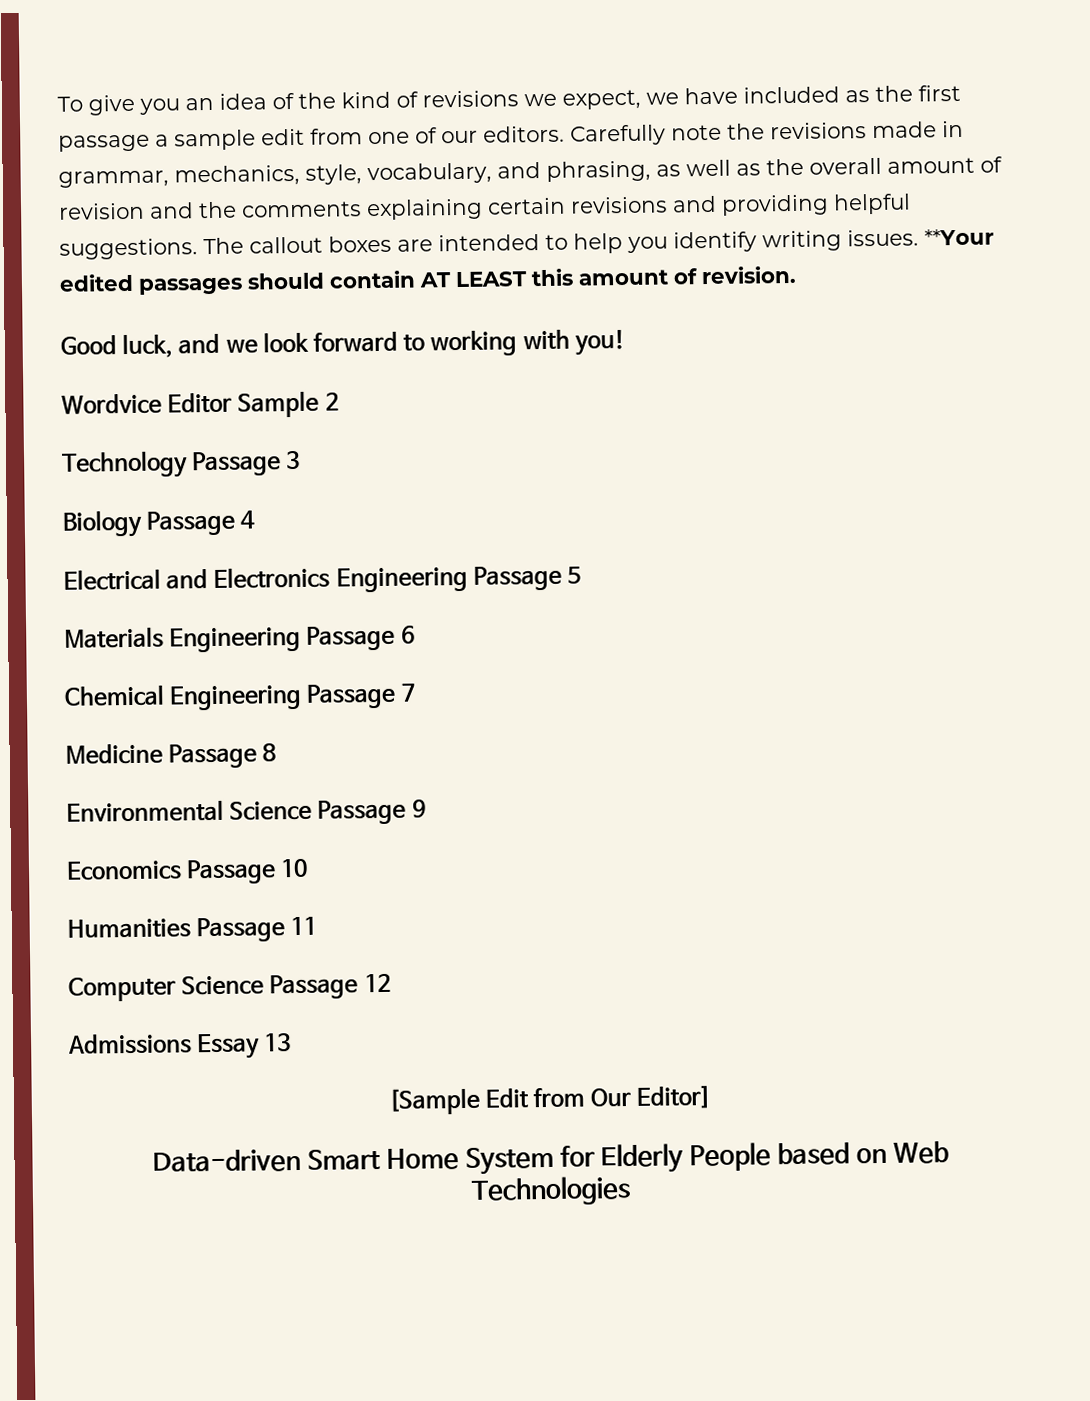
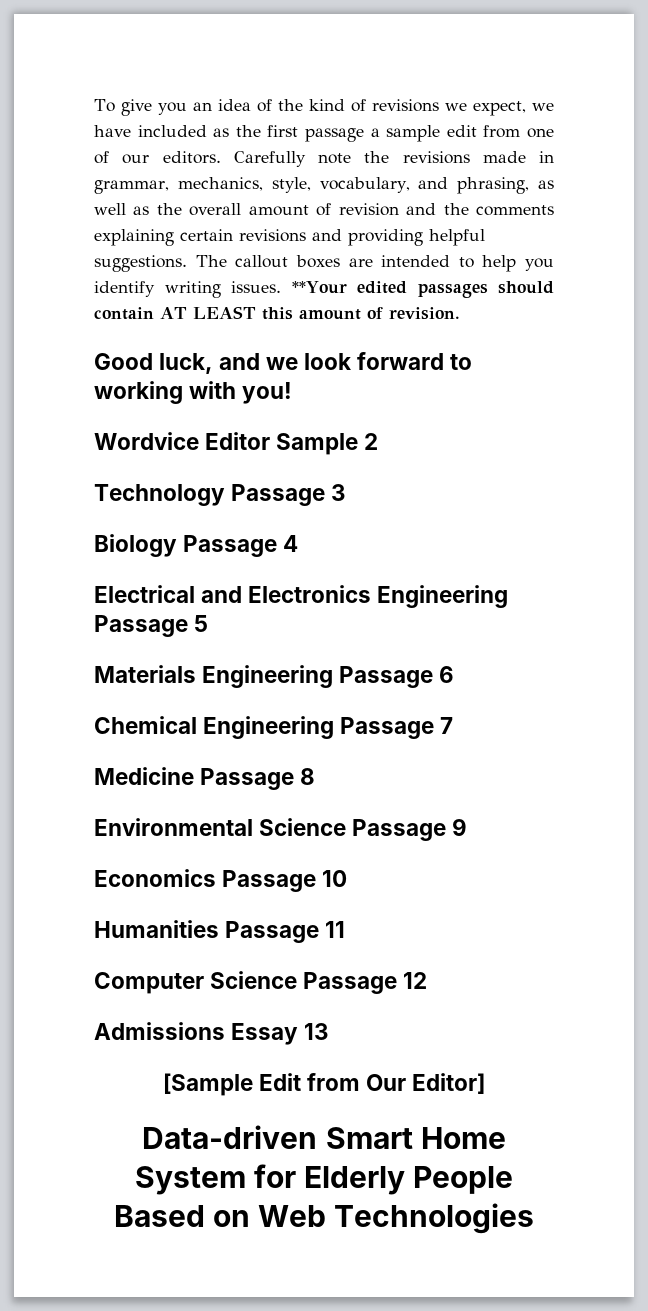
- Data-driven Smart Home System for Elderly People based on Web Technologies
+ Data-driven Smart Home System for Elderly People Based on Web Technologies

